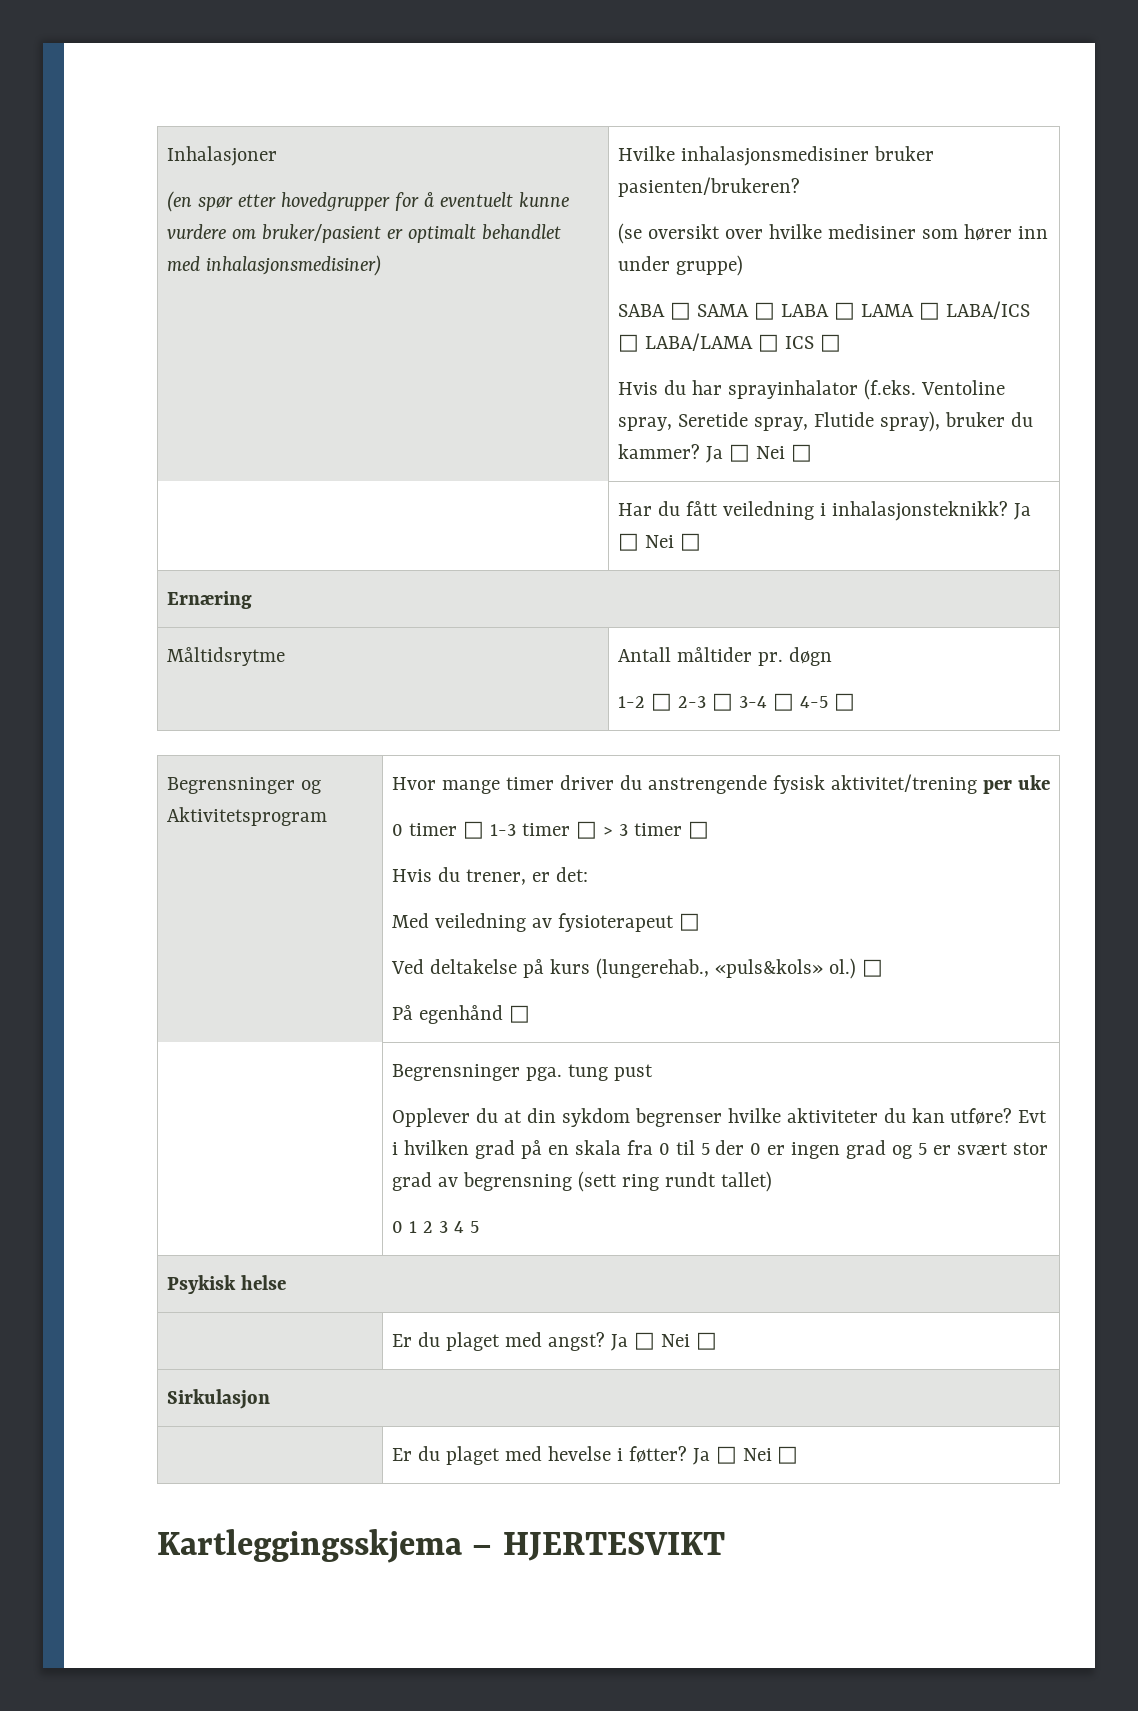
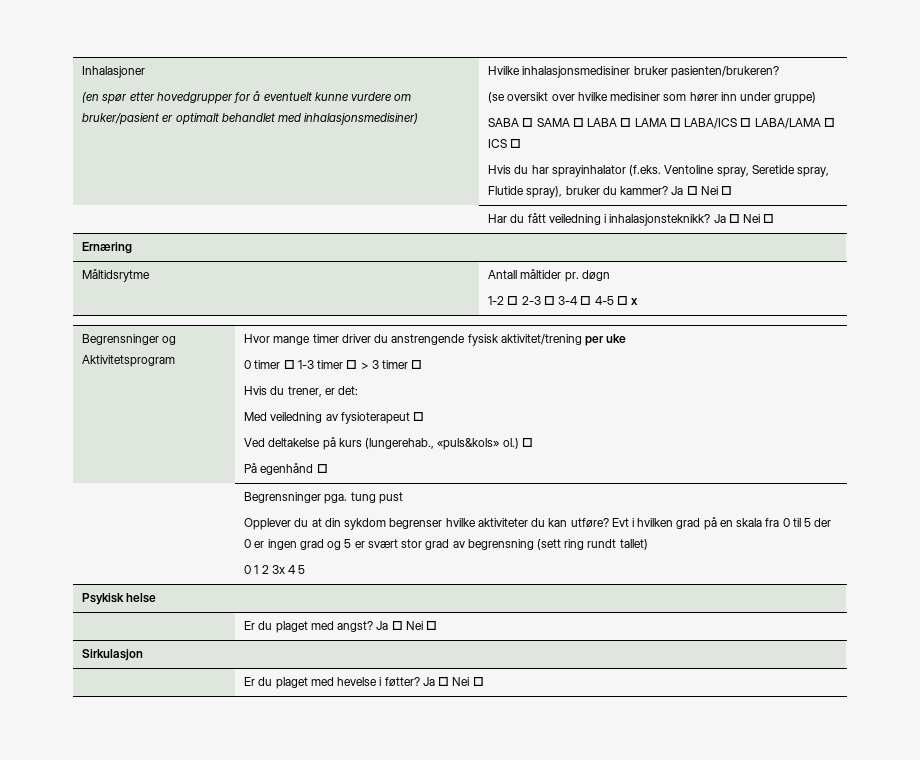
  Måltidsrytme | Antall måltider pr. døgn
- 1-2 □ 2-3 □ 3-4 □ 4-5 □
+ 1-2 □ 2-3 □ 3-4 □ 4-5 □ x
- 0 1 2 3 4 5
+ 0 1 2 3x 4 5
- Kartleggingsskjema – HJERTESVIKT

